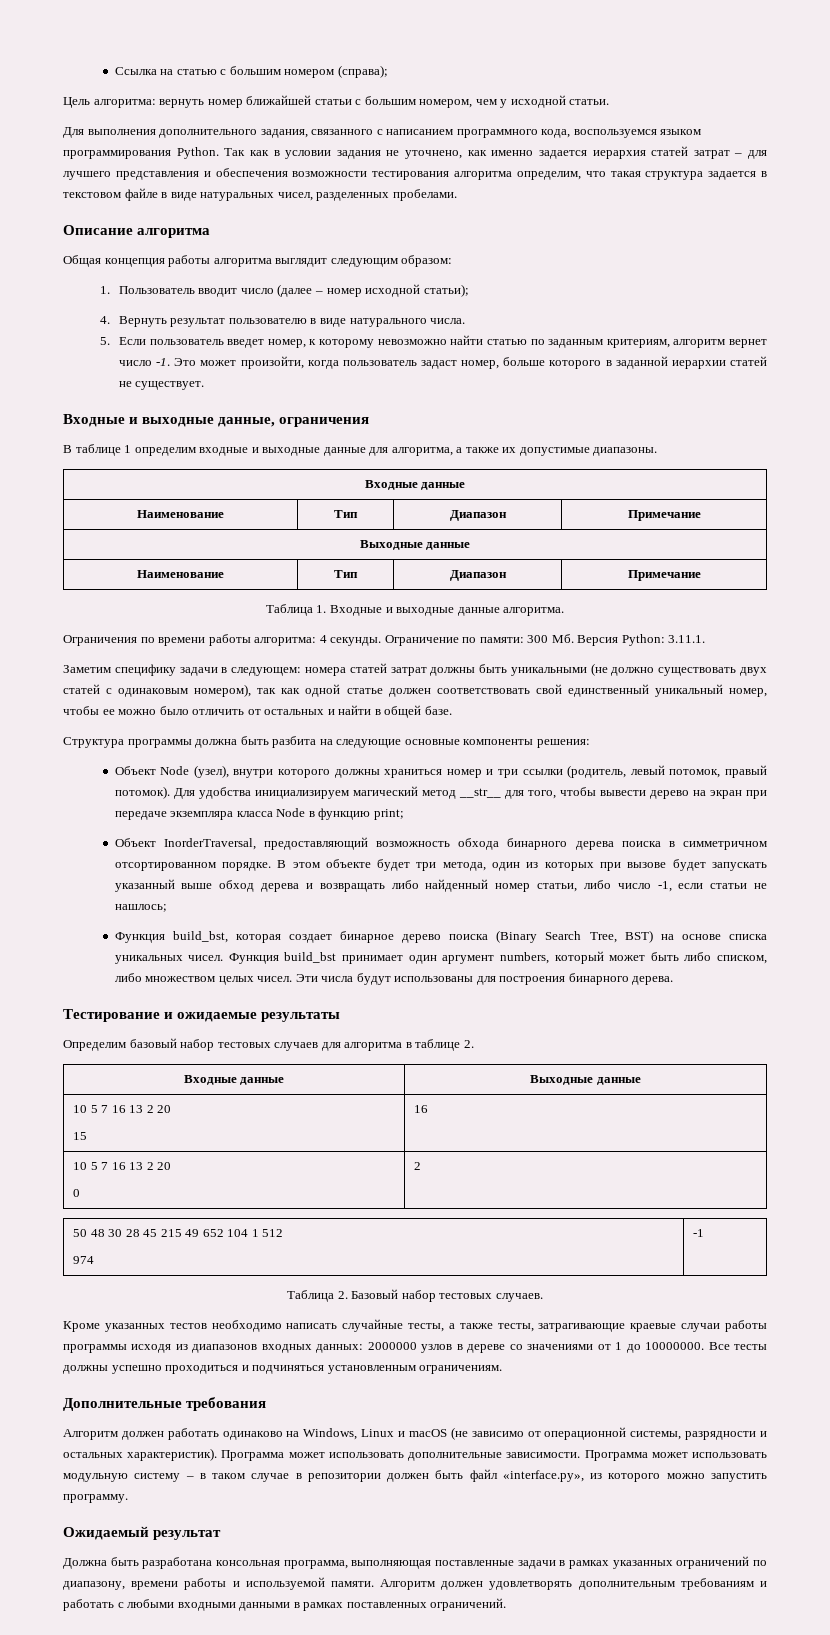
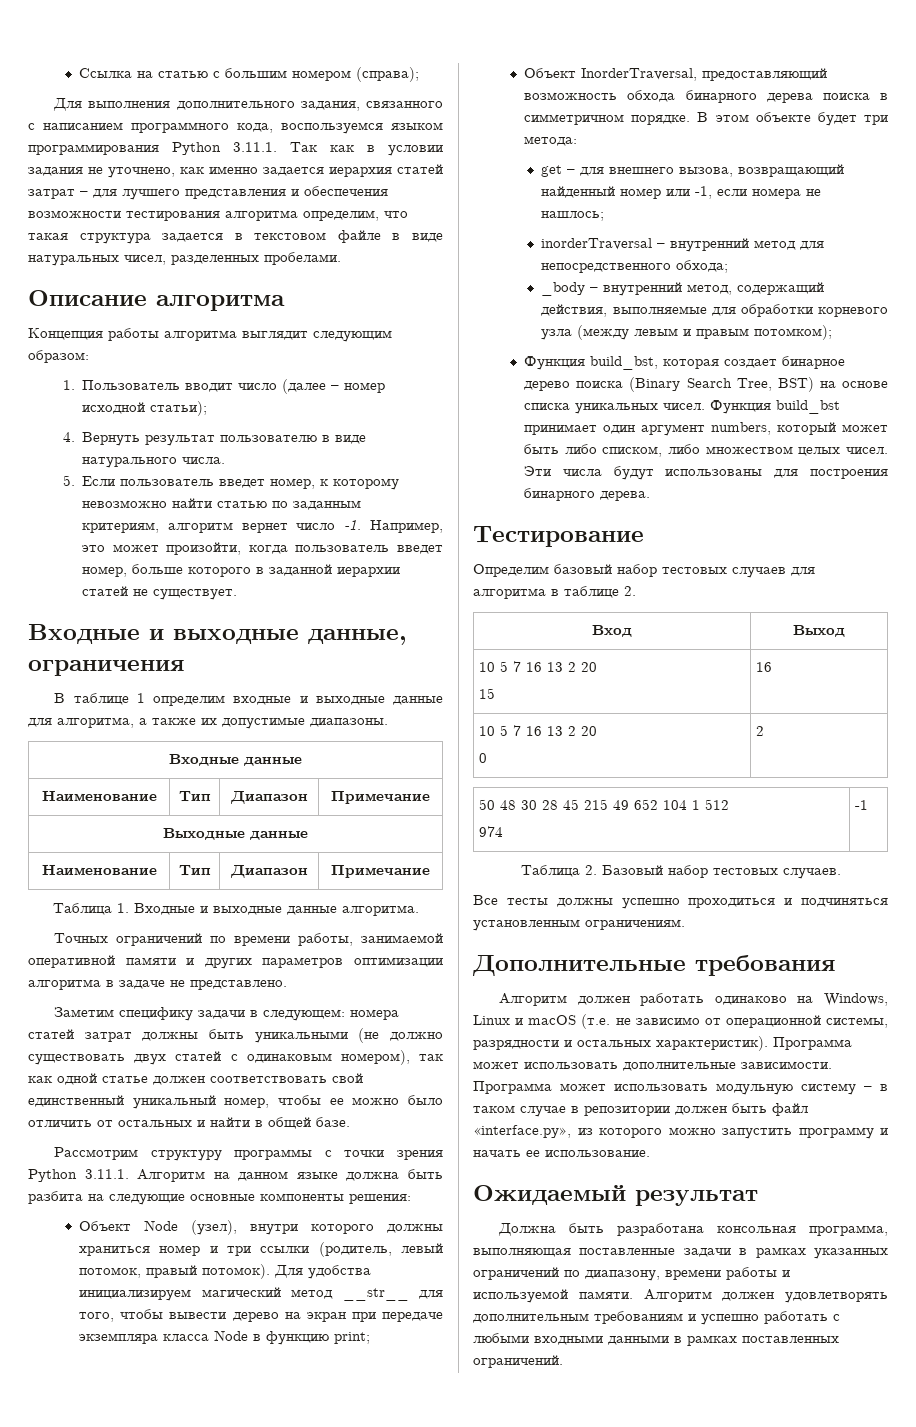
- Цель алгоритма: вернуть номер ближайшей статьи с большим номером, чем у исходной статьи.
- Для выполнения дополнительного задания, связанного с написанием программного кода, воспользуемся языком программирования Python. Так как в условии задания не уточнено, как именно задается иерархия статей затрат – для лучшего представления и обеспечения возможности тестирования алгоритма определим, что такая структура задается в текстовом файле в виде натуральных чисел, разделенных пробелами.
+ Для выполнения дополнительного задания, связанного с написанием программного кода, воспользуемся языком программирования Python 3.11.1. Так как в условии задания не уточнено, как именно задается иерархия статей затрат – для лучшего представления и обеспечения возможности тестирования алгоритма определим, что такая структура задается в текстовом файле в виде натуральных чисел, разделенных пробелами.
- Общая концепция работы алгоритма выглядит следующим образом:
+ Концепция работы алгоритма выглядит следующим образом:
- Это может произойти, когда пользователь задаст номер, больше которого в заданной иерархии статей не существует.
+ Например, это может произойти, когда пользователь введет номер, больше которого в заданной иерархии статей не существует.
- Ограничения по времени работы алгоритма: 4 секунды. Ограничение по памяти: 300 Мб. Версия Python: 3.11.1.
+ Точных ограничений по времени работы, занимаемой оперативной памяти и других параметров оптимизации алгоритма в задаче не представлено.
- Структура программы должна быть разбита на следующие основные компоненты решения:
+ Рассмотрим структуру программы с точки зрения Python 3.11.1. Алгоритм на данном языке должна быть разбита на следующие основные компоненты решения:
- Объект InorderTraversal, предоставляющий возможность обхода бинарного дерева поиска в симметричном отсортированном порядке.
+ Объект InorderTraversal, предоставляющий возможность обхода бинарного дерева поиска в симметричном порядке.
- В этом объекте будет три метода, один из которых при вызове будет запускать указанный выше обход дерева и возвращать либо найденный номер статьи, либо число -1, если статьи не нашлось;
+ В этом объекте будет три метода:
+ get – для внешнего вызова, возвращающий найденный номер или -1, если номера не нашлось;
+ inorderTraversal – внутренний метод для непосредственного обхода;
+ _body – внутренний метод, содержащий действия, выполняемые для обработки корневого узла (между левым и правым потомком);
- Тестирование и ожидаемые результаты
+ Тестирование
- Входные данные | Выходные данные
+ Вход | Выход
- Кроме указанных тестов необходимо написать случайные тесты, а также тесты, затрагивающие краевые случаи работы программы исходя из диапазонов входных данных: 2000000 узлов в дереве со значениями от 1 до 10000000.
- Алгоритм должен работать одинаково на Windows, Linux и macOS (не зависимо от операционной системы, разрядности и остальных характеристик).
+ Алгоритм должен работать одинаково на Windows, Linux и macOS (т.е. не зависимо от операционной системы, разрядности и остальных характеристик).
- Программа может использовать модульную систему – в таком случае в репозитории должен быть файл «interface.py», из которого можно запустить программу.
+ Программа может использовать модульную систему – в таком случае в репозитории должен быть файл «interface.py», из которого можно запустить программу и начать ее использование.
- Алгоритм должен удовлетворять дополнительным требованиям и работать с любыми входными данными в рамках поставленных ограничений.
+ Алгоритм должен удовлетворять дополнительным требованиям и успешно работать с любыми входными данными в рамках поставленных ограничений.

